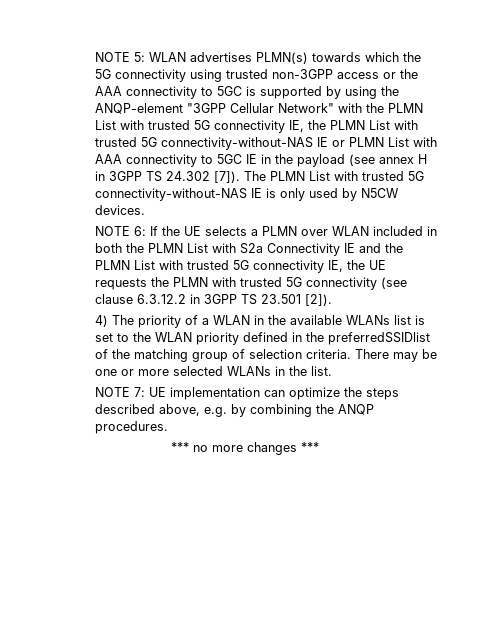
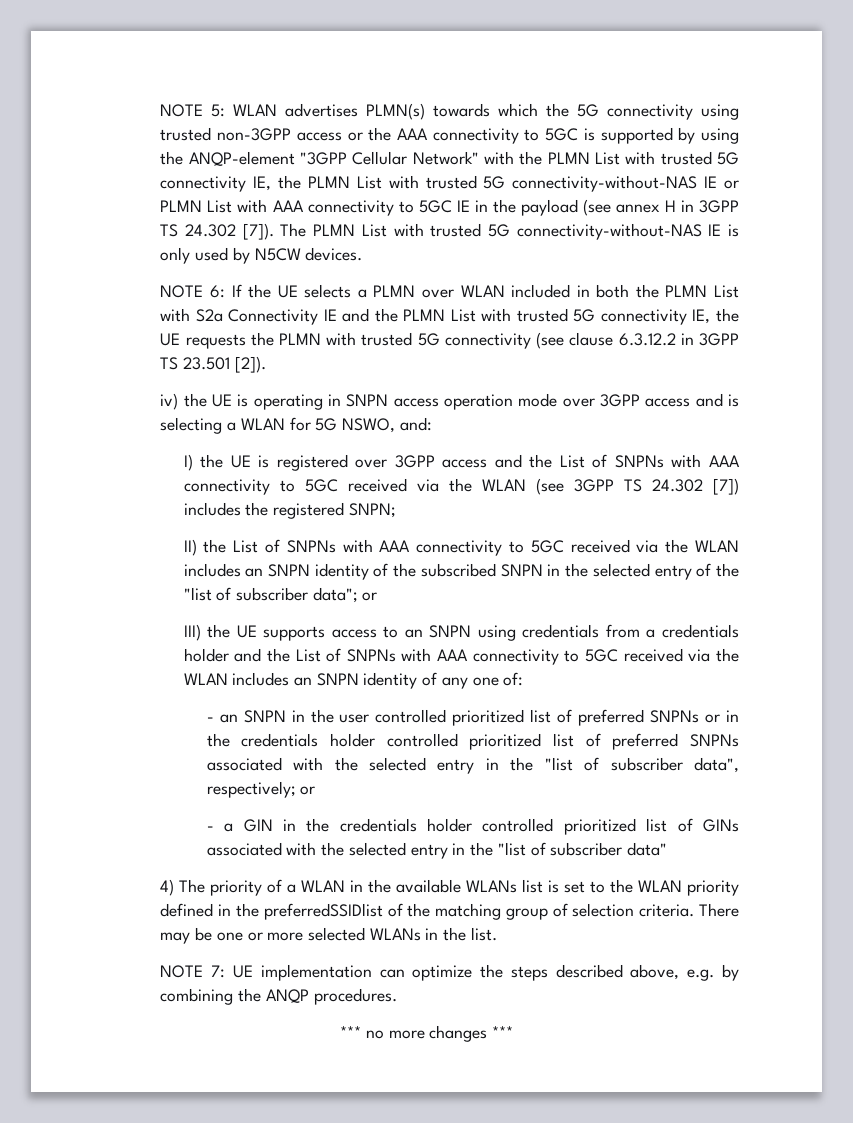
+ iv) the UE is operating in SNPN access operation mode over 3GPP access and is selecting a WLAN for 5G NSWO, and:
+ I) the UE is registered over 3GPP access and the List of SNPNs with AAA connectivity to 5GC received via the WLAN (see 3GPP TS 24.302 [7]) includes the registered SNPN;
+ II) the List of SNPNs with AAA connectivity to 5GC received via the WLAN includes an SNPN identity of the subscribed SNPN in the selected entry of the "list of subscriber data"; or
+ III) the UE supports access to an SNPN using credentials from a credentials holder and the List of SNPNs with AAA connectivity to 5GC received via the WLAN includes an SNPN identity of any one of:
+ - an SNPN in the user controlled prioritized list of preferred SNPNs or in the credentials holder controlled prioritized list of preferred SNPNs associated with the selected entry in the "list of subscriber data", respectively; or
+ - a GIN in the credentials holder controlled prioritized list of GINs associated with the selected entry in the "list of subscriber data"

